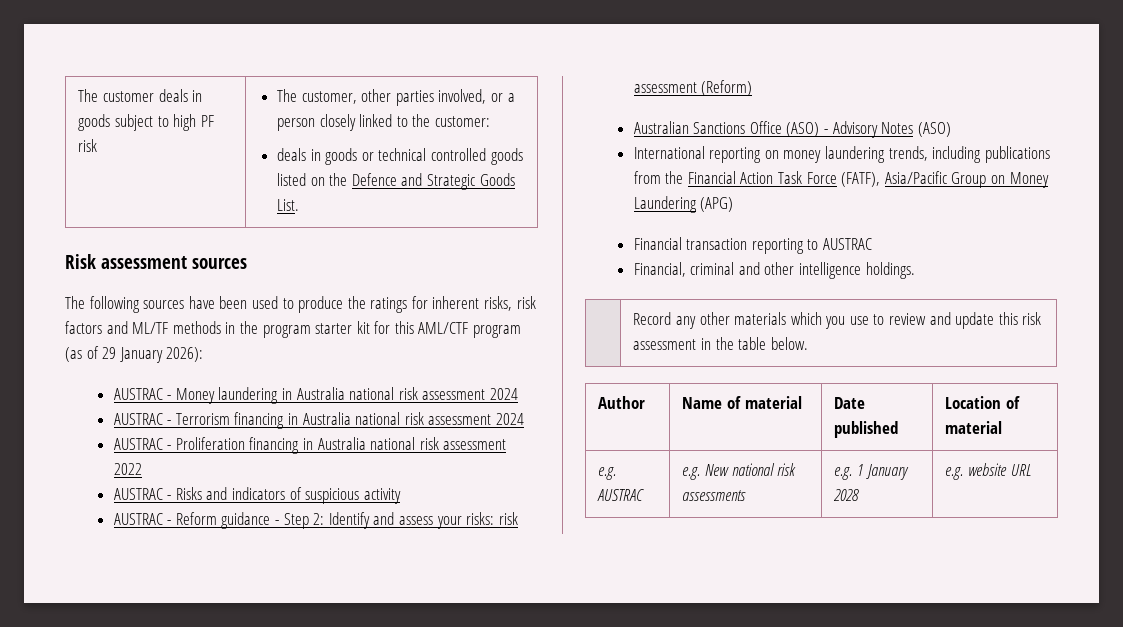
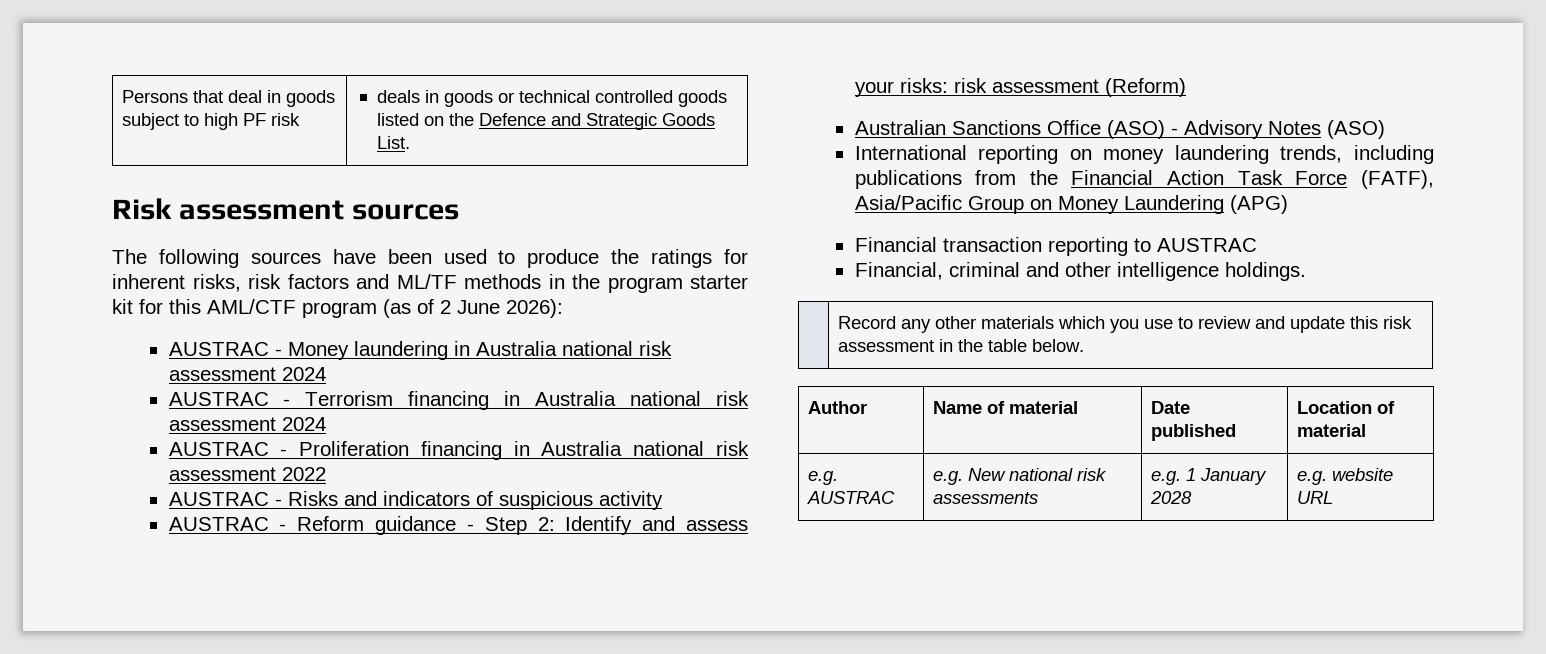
- The customer deals in goods subject to high PF risk | The customer, other parties involved, or a person closely linked to the customer:
- deals in goods or technical controlled goods listed on the Defence and Strategic Goods List.
+ Persons that deal in goods subject to high PF risk | deals in goods or technical controlled goods listed on the Defence and Strategic Goods List.
- The following sources have been used to produce the ratings for inherent risks, risk factors and ML/TF methods in the program starter kit for this AML/CTF program (as of 29 January 2026):
+ The following sources have been used to produce the ratings for inherent risks, risk factors and ML/TF methods in the program starter kit for this AML/CTF program (as of 2 June 2026):

